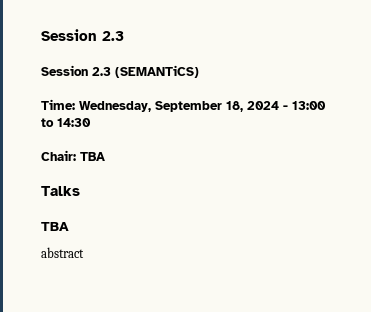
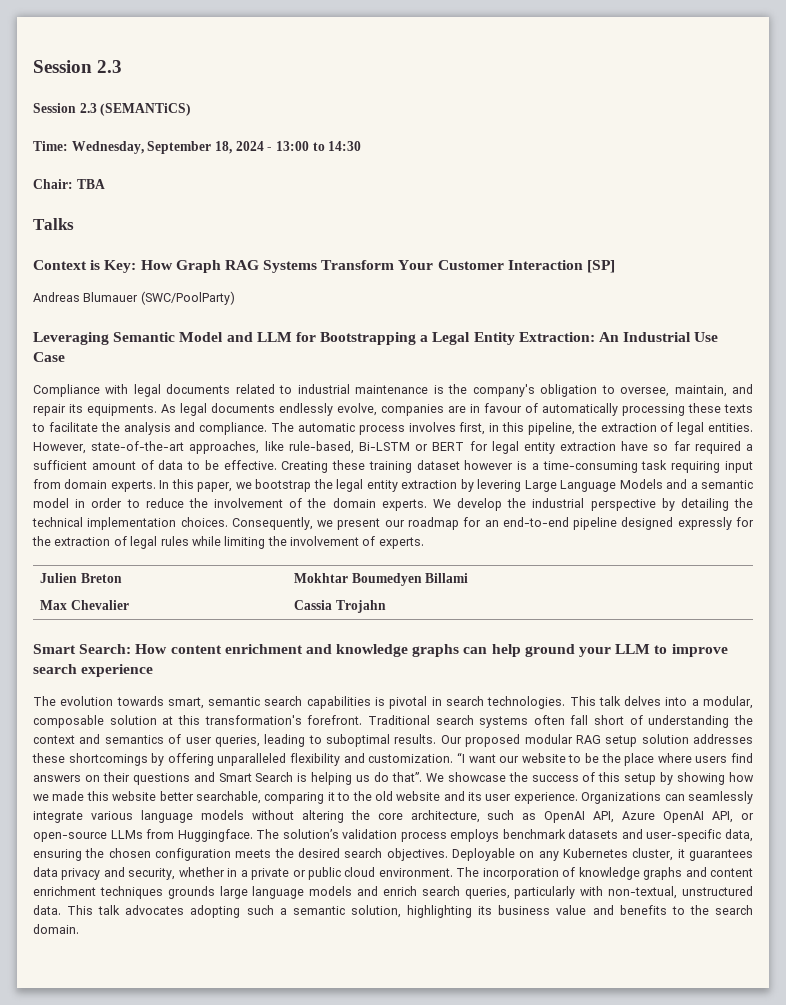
  Talks
- TBA
- abstract
+ Context is Key: How Graph RAG Systems Transform Your Customer Interaction [SP]
+ Andreas Blumauer (SWC/PoolParty)
+ Leveraging Semantic Model and LLM for Bootstrapping a Legal Entity Extraction: An Industrial Use Case
+ Compliance with legal documents related to industrial maintenance is the company's obligation to oversee, maintain, and repair its equipments. As legal documents endlessly evolve, companies are in favour of automatically processing these texts to facilitate the analysis and compliance. The automatic process involves first, in this pipeline, the extraction of legal entities. However, state-of-the-art approaches, like rule-based, Bi-LSTM or BERT for legal entity extraction have so far required a sufficient amount of data to be effective. Creating these training dataset however is a time-consuming task requiring input from domain experts. In this paper, we bootstrap the legal entity extraction by levering Large Language Models and a semantic model in order to reduce the involvement of the domain experts. We develop the industrial perspective by detailing the technical implementation choices. Consequently, we present our roadmap for an end-to-end pipeline designed expressly for the extraction of legal rules while limiting the involvement of experts.
+ Julien Breton | Mokhtar Boumedyen Billami
+ Max Chevalier | Cassia Trojahn
+ Smart Search: How content enrichment and knowledge graphs can help ground your LLM to improve search experience
+ The evolution towards smart, semantic search capabilities is pivotal in search technologies. This talk delves into a modular, composable solution at this transformation's forefront. Traditional search systems often fall short of understanding the context and semantics of user queries, leading to suboptimal results. Our proposed modular RAG setup solution addresses these shortcomings by offering unparalleled flexibility and customization. “I want our website to be the place where users find answers on their questions and Smart Search is helping us do that”. We showcase the success of this setup by showing how we made this website better searchable, comparing it to the old website and its user experience. Organizations can seamlessly integrate various language models without altering the core architecture, such as OpenAI API, Azure OpenAI API, or open-source LLMs from Huggingface. The solution’s validation process employs benchmark datasets and user-specific data, ensuring the chosen configuration meets the desired search objectives. Deployable on any Kubernetes cluster, it guarantees data privacy and security, whether in a private or public cloud environment. The incorporation of knowledge graphs and content enrichment techniques grounds large language models and enrich search queries, particularly with non-textual, unstructured data. This talk advocates adopting such a semantic solution, highlighting its business value and benefits to the search domain.

